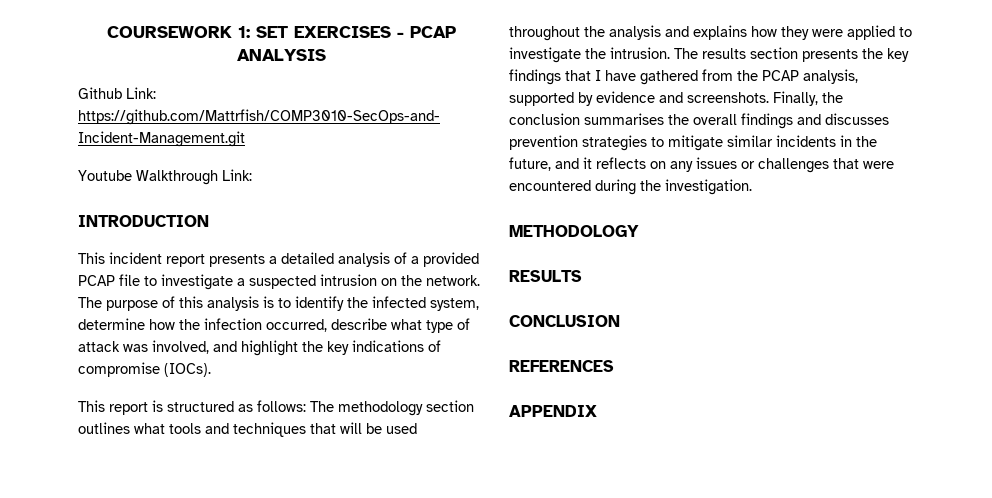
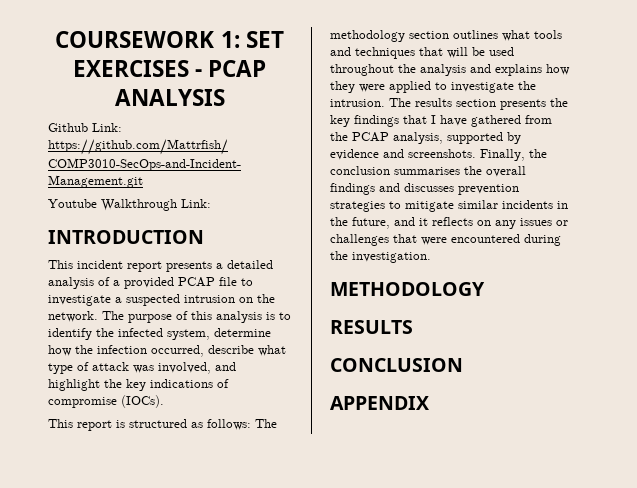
- REFERENCES

